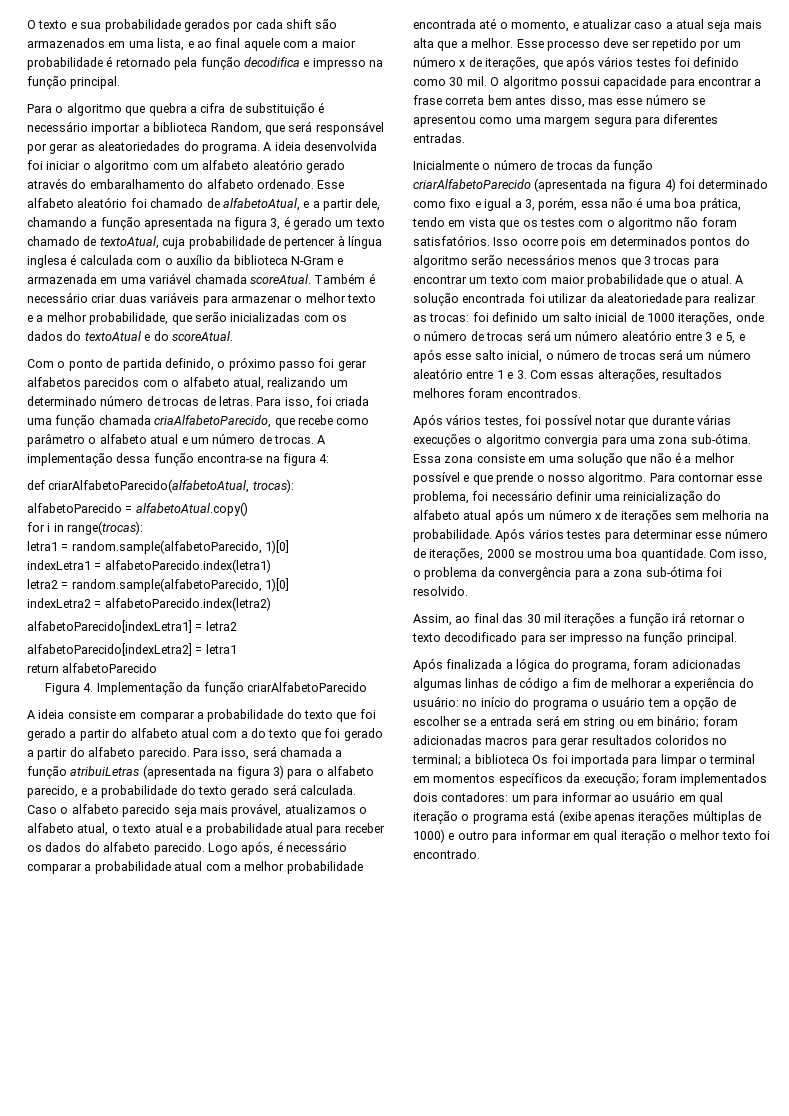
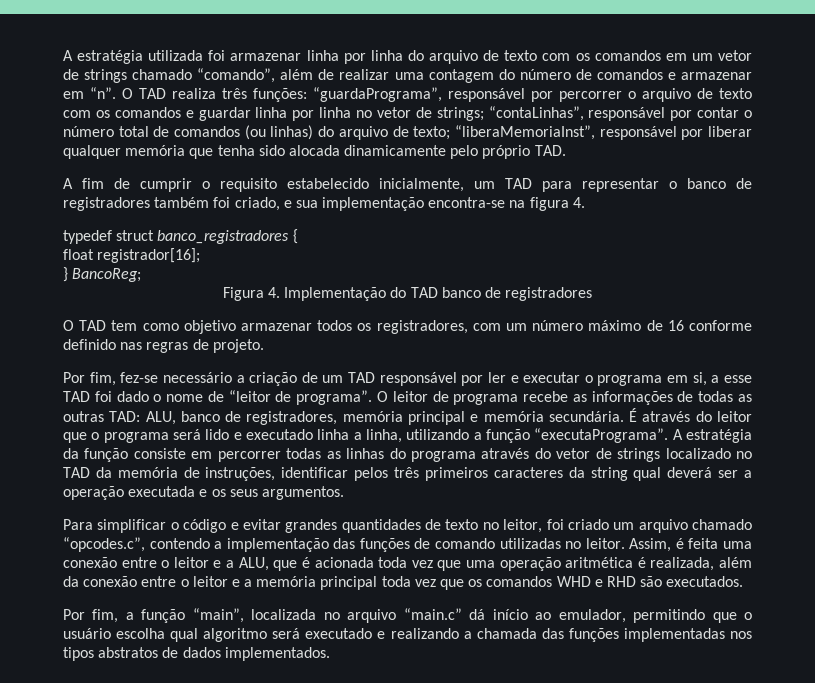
- O texto e sua probabilidade gerados por cada shift são armazenados em uma lista, e ao final aquele com a maior probabilidade é retornado pela função decodifica e impresso na função principal.
- Para o algoritmo que quebra a cifra de substituição é necessário importar a biblioteca Random, que será responsável por gerar as aleatoriedades do programa. A ideia desenvolvida foi iniciar o algoritmo com um alfabeto aleatório gerado através do embaralhamento do alfabeto ordenado. Esse alfabeto aleatório foi chamado de alfabetoAtual, e a partir dele, chamando a função apresentada na figura 3, é gerado um texto chamado de textoAtual, cuja probabilidade de pertencer à língua inglesa é calculada com o auxílio da biblioteca N-Gram e armazenada em uma variável chamada scoreAtual. Também é necessário criar duas variáveis para armazenar o melhor texto e a melhor probabilidade, que serão inicializadas com os dados do textoAtual e do scoreAtual.
- Com o ponto de partida definido, o próximo passo foi gerar alfabetos parecidos com o alfabeto atual, realizando um determinado número de trocas de letras. Para isso, foi criada uma função chamada criaAlfabetoParecido, que recebe como parâmetro o alfabeto atual e um número de trocas. A implementação dessa função encontra-se na figura 4:
- def criarAlfabetoParecido(alfabetoAtual, trocas):
- alfabetoParecido = alfabetoAtual.copy()
- for i in range(trocas):
- letra1 = random.sample(alfabetoParecido, 1)[0]
- indexLetra1 = alfabetoParecido.index(letra1)
- letra2 = random.sample(alfabetoParecido, 1)[0]
- indexLetra2 = alfabetoParecido.index(letra2)
- alfabetoParecido[indexLetra1] = letra2
- alfabetoParecido[indexLetra2] = letra1
- return alfabetoParecido
- Figura 4. Implementação da função criarAlfabetoParecido
- A ideia consiste em comparar a probabilidade do texto que foi gerado a partir do alfabeto atual com a do texto que foi gerado a partir do alfabeto parecido. Para isso, será chamada a função atribuiLetras (apresentada na figura 3) para o alfabeto parecido, e a probabilidade do texto gerado será calculada. Caso o alfabeto parecido seja mais provável, atualizamos o alfabeto atual, o texto atual e a probabilidade atual para receber os dados do alfabeto parecido. Logo após, é necessário comparar a probabilidade atual com a melhor probabilidade encontrada até o momento, e atualizar caso a atual seja mais alta que a melhor. Esse processo deve ser repetido por um número x de iterações, que após vários testes foi definido como 30 mil. O algoritmo possui capacidade para encontrar a frase correta bem antes disso, mas esse número se apresentou como uma margem segura para diferentes entradas.
- Inicialmente o número de trocas da função criarAlfabetoParecido (apresentada na figura 4) foi determinado como fixo e igual a 3, porém, essa não é uma boa prática, tendo em vista que os testes com o algoritmo não foram satisfatórios. Isso ocorre pois em determinados pontos do algoritmo serão necessários menos que 3 trocas para encontrar um texto com maior probabilidade que o atual. A solução encontrada foi utilizar da aleatoriedade para realizar as trocas: foi definido um salto inicial de 1000 iterações, onde o número de trocas será um número aleatório entre 3 e 5, e após esse salto inicial, o número de trocas será um número aleatório entre 1 e 3. Com essas alterações, resultados melhores foram encontrados.
- Após vários testes, foi possível notar que durante várias execuções o algoritmo convergia para uma zona sub-ótima. Essa zona consiste em uma solução que não é a melhor possível e que prende o nosso algoritmo. Para contornar esse problema, foi necessário definir uma reinicialização do alfabeto atual após um número x de iterações sem melhoria na probabilidade. Após vários testes para determinar esse número de iterações, 2000 se mostrou uma boa quantidade. Com isso, o problema da convergência para a zona sub-ótima foi resolvido.
- Assim, ao final das 30 mil iterações a função irá retornar o texto decodificado para ser impresso na função principal.
- Após finalizada a lógica do programa, foram adicionadas algumas linhas de código a fim de melhorar a experiência do usuário: no início do programa o usuário tem a opção de escolher se a entrada será em string ou em binário; foram adicionadas macros para gerar resultados coloridos no terminal; a biblioteca Os foi importada para limpar o terminal em momentos específicos da execução; foram implementados dois contadores: um para informar ao usuário em qual iteração o programa está (exibe apenas iterações múltiplas de 1000) e outro para informar em qual iteração o melhor texto foi encontrado.
+ A estratégia utilizada foi armazenar linha por linha do arquivo de texto com os comandos em um vetor de strings chamado “comando”, além de realizar uma contagem do número de comandos e armazenar em “n”. O TAD realiza três funções: “guardaPrograma”, responsável por percorrer o arquivo de texto com os comandos e guardar linha por linha no vetor de strings; “contaLinhas”, responsável por contar o número total de comandos (ou linhas) do arquivo de texto; “liberaMemoriaInst”, responsável por liberar qualquer memória que tenha sido alocada dinamicamente pelo próprio TAD.
+ A fim de cumprir o requisito estabelecido inicialmente, um TAD para representar o banco de registradores também foi criado, e sua implementação encontra-se na figura 4.
+ typedef struct banco_registradores {
+ float registrador[16];
+ } BancoReg;
+ Figura 4. Implementação do TAD banco de registradores
+ O TAD tem como objetivo armazenar todos os registradores, com um número máximo de 16 conforme definido nas regras de projeto.
+ Por fim, fez-se necessário a criação de um TAD responsável por ler e executar o programa em si, a esse TAD foi dado o nome de “leitor de programa”. O leitor de programa recebe as informações de todas as outras TAD: ALU, banco de registradores, memória principal e memória secundária. É através do leitor que o programa será lido e executado linha a linha, utilizando a função “executaPrograma”. A estratégia da função consiste em percorrer todas as linhas do programa através do vetor de strings localizado no TAD da memória de instruções, identificar pelos três primeiros caracteres da string qual deverá ser a operação executada e os seus argumentos.
+ Para simplificar o código e evitar grandes quantidades de texto no leitor, foi criado um arquivo chamado “opcodes.c”, contendo a implementação das funções de comando utilizadas no leitor. Assim, é feita uma conexão entre o leitor e a ALU, que é acionada toda vez que uma operação aritmética é realizada, além da conexão entre o leitor e a memória principal toda vez que os comandos WHD e RHD são executados.
+ Por fim, a função “main”, localizada no arquivo “main.c” dá início ao emulador, permitindo que o usuário escolha qual algoritmo será executado e realizando a chamada das funções implementadas nos tipos abstratos de dados implementados.

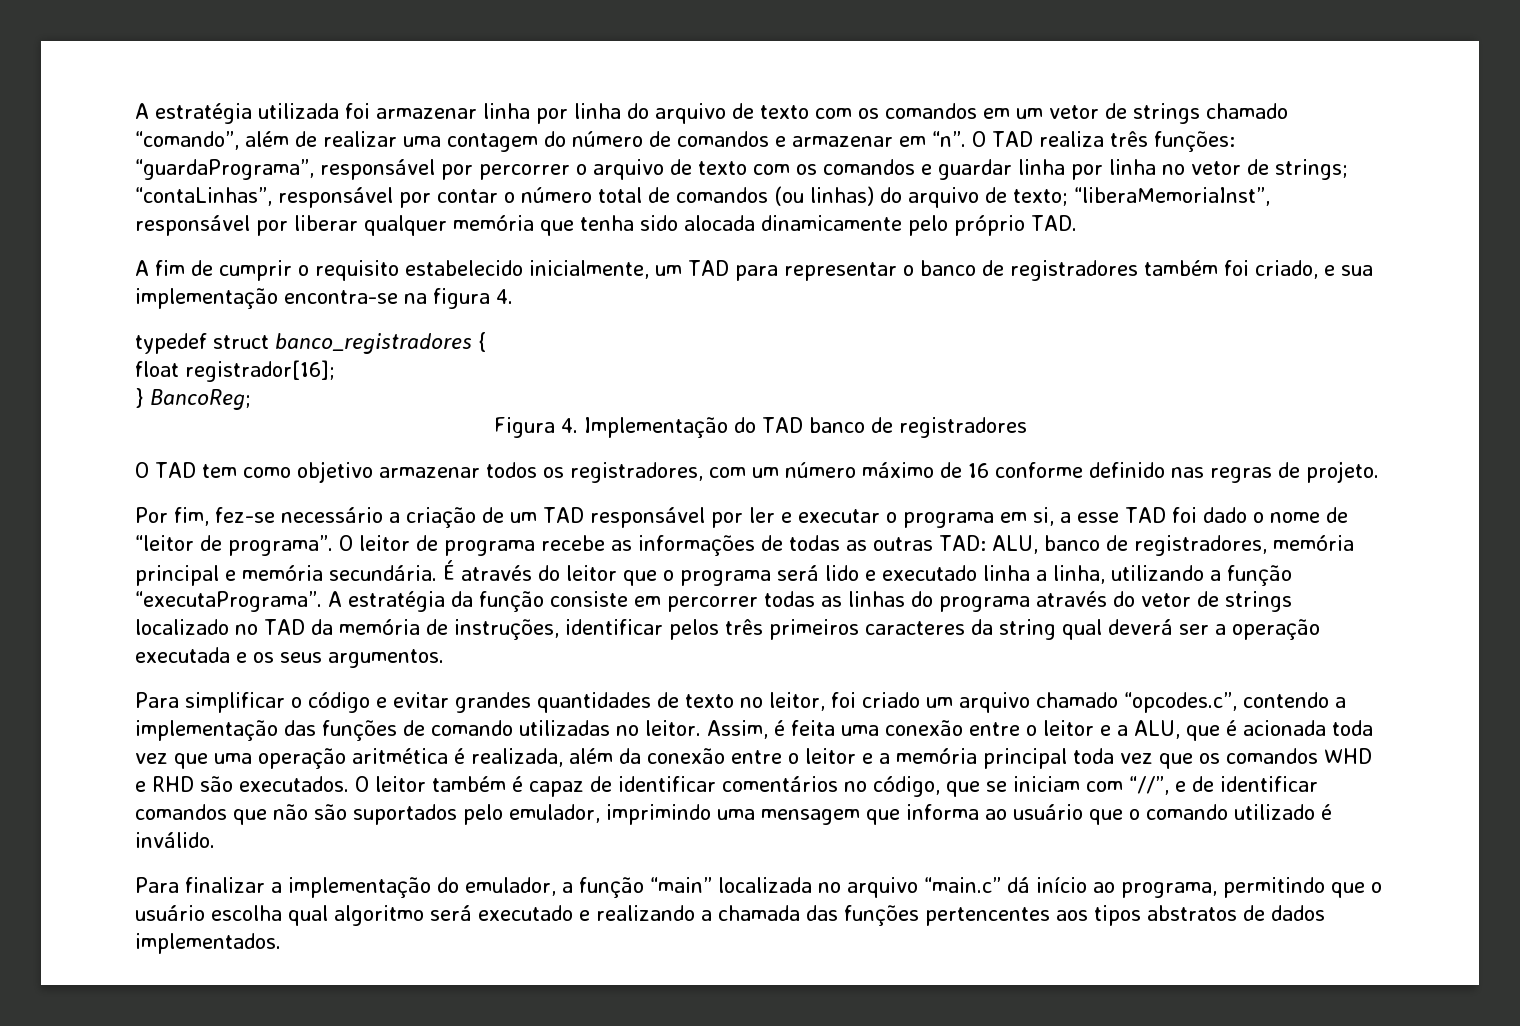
- Assim, é feita uma conexão entre o leitor e a ALU, que é acionada toda vez que uma operação aritmética é realizada, além da conexão entre o leitor e a memória principal toda vez que os comandos WHD e RHD são executados.
- Por fim, a função “main”, localizada no arquivo “main.c” dá início ao emulador, permitindo que o usuário escolha qual algoritmo será executado e realizando a chamada das funções implementadas nos tipos abstratos de dados implementados.
+ Assim, é feita uma conexão entre o leitor e a ALU, que é acionada toda vez que uma operação aritmética é realizada, além da conexão entre o leitor e a memória principal toda vez que os comandos WHD e RHD são executados. O leitor também é capaz de identificar comentários no código, que se iniciam com “//”, e de identificar comandos que não são suportados pelo emulador, imprimindo uma mensagem que informa ao usuário que o comando utilizado é inválido.
+ Para finalizar a implementação do emulador, a função “main” localizada no arquivo “main.c” dá início ao programa, permitindo que o usuário escolha qual algoritmo será executado e realizando a chamada das funções pertencentes aos tipos abstratos de dados implementados.

